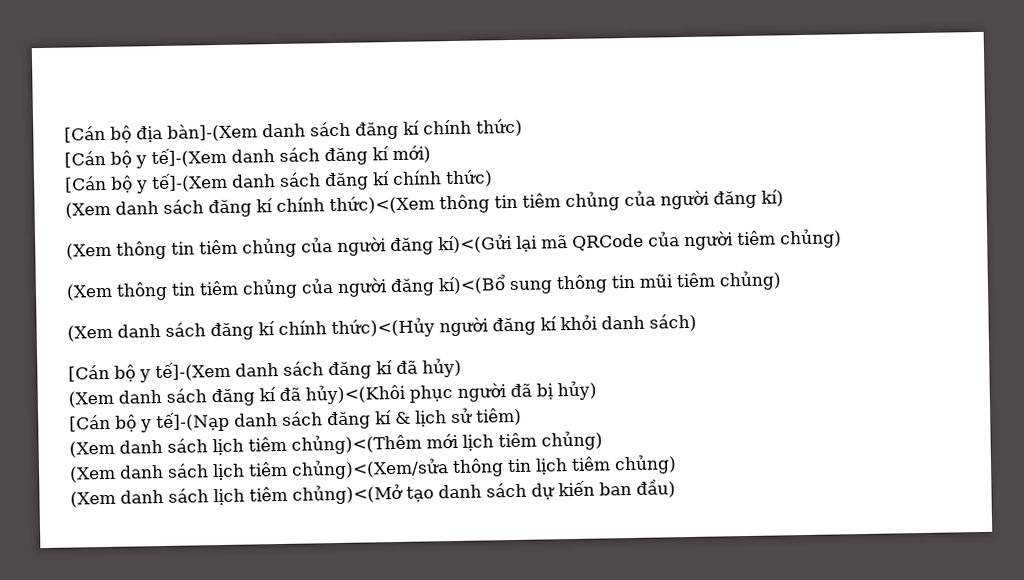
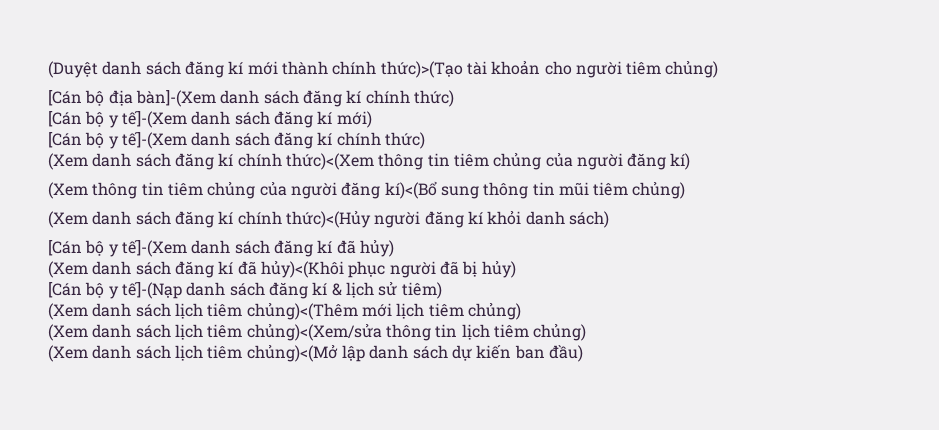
+ (Duyệt danh sách đăng kí mới thành chính thức)>(Tạo tài khoản cho người tiêm chủng)
- (Xem thông tin tiêm chủng của người đăng kí)<(Gửi lại mã QRCode của người tiêm chủng)
- (Xem danh sách lịch tiêm chủng)<(Mở tạo danh sách dự kiến ban đầu)
+ (Xem danh sách lịch tiêm chủng)<(Mở lập danh sách dự kiến ban đầu)

